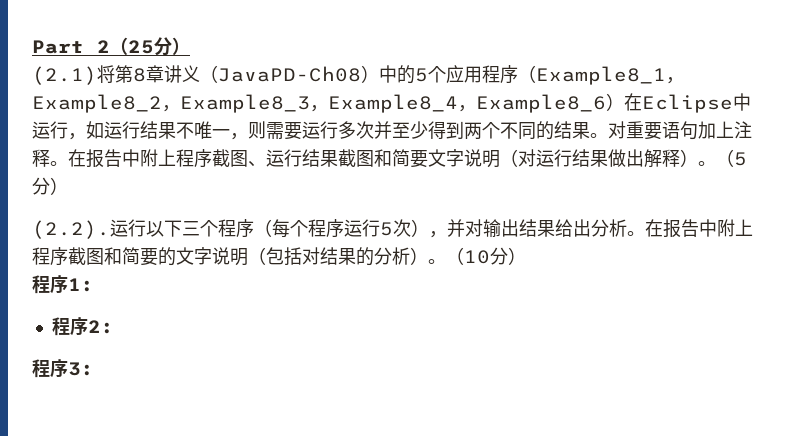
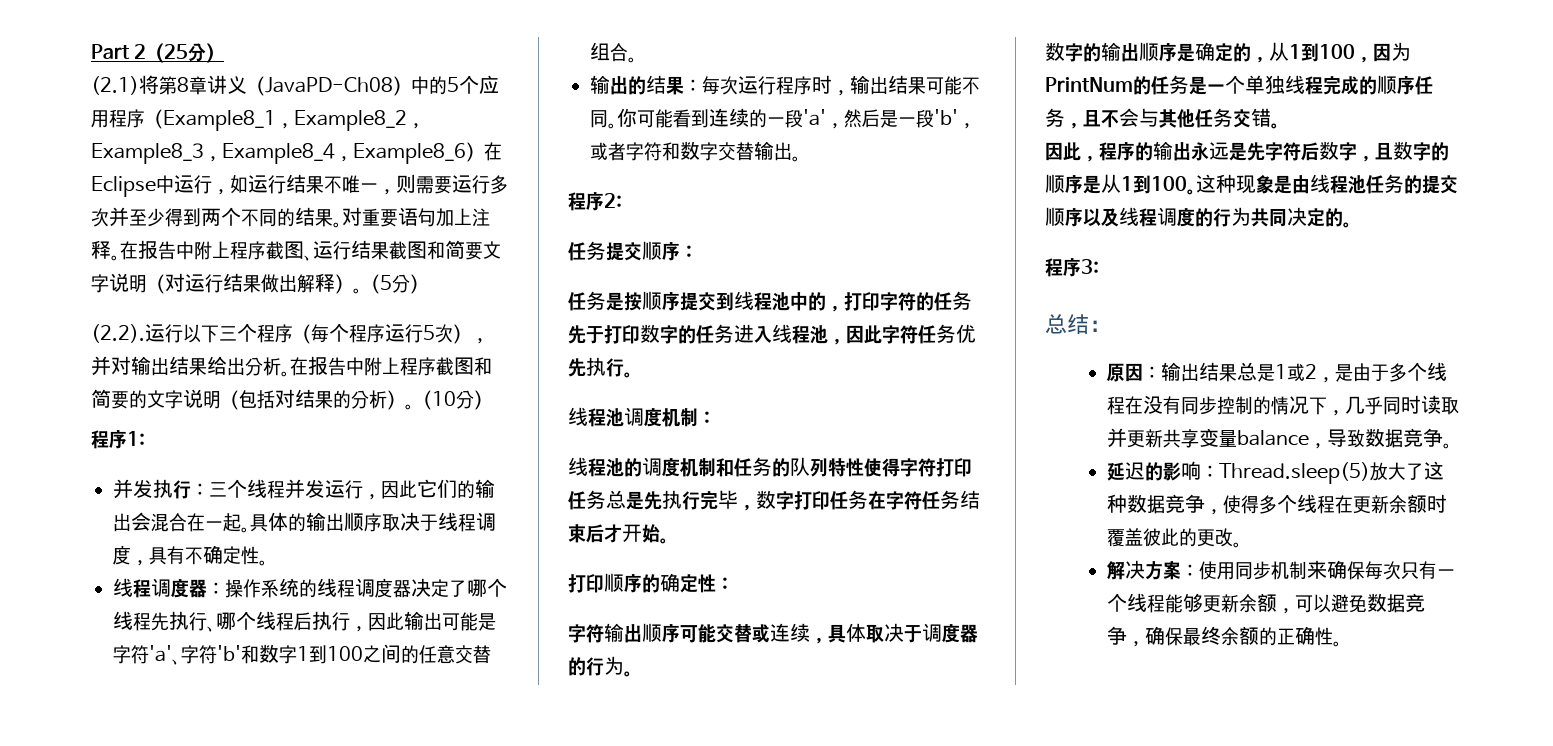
+ 并发执行：三个线程并发运行，因此它们的输出会混合在一起。具体的输出顺序取决于线程调度，具有不确定性。
+ 线程调度器：操作系统的线程调度器决定了哪个线程先执行、哪个线程后执行，因此输出可能是字符'a'、字符'b'和数字1到100之间的任意交替组合。
+ 输出的结果：每次运行程序时，输出结果可能不同。你可能看到连续的一段'a'，然后是一段'b'，或者字符和数字交替输出。
  程序2:
+ 任务提交顺序：
+ 任务是按顺序提交到线程池中的，打印字符的任务先于打印数字的任务进入线程池，因此字符任务优先执行。
+ 线程池调度机制：
+ 线程池的调度机制和任务的队列特性使得字符打印任务总是先执行完毕，数字打印任务在字符任务结束后才开始。
+ 打印顺序的确定性：
+ 字符输出顺序可能交替或连续，具体取决于调度器的行为。
+ 数字的输出顺序是确定的，从1到100，因为PrintNum的任务是一个单独线程完成的顺序任务，且不会与其他任务交错。
+ 因此，程序的输出永远是先字符后数字，且数字的顺序是从1到100。这种现象是由线程池任务的提交顺序以及线程调度的行为共同决定的。
  程序3:
+ 总结：
+ 原因：输出结果总是1或2，是由于多个线程在没有同步控制的情况下，几乎同时读取并更新共享变量balance，导致数据竞争。
+ 延迟的影响：Thread.sleep(5)放大了这种数据竞争，使得多个线程在更新余额时覆盖彼此的更改。
+ 解决方案：使用同步机制来确保每次只有一个线程能够更新余额，可以避免数据竞争，确保最终余额的正确性。

